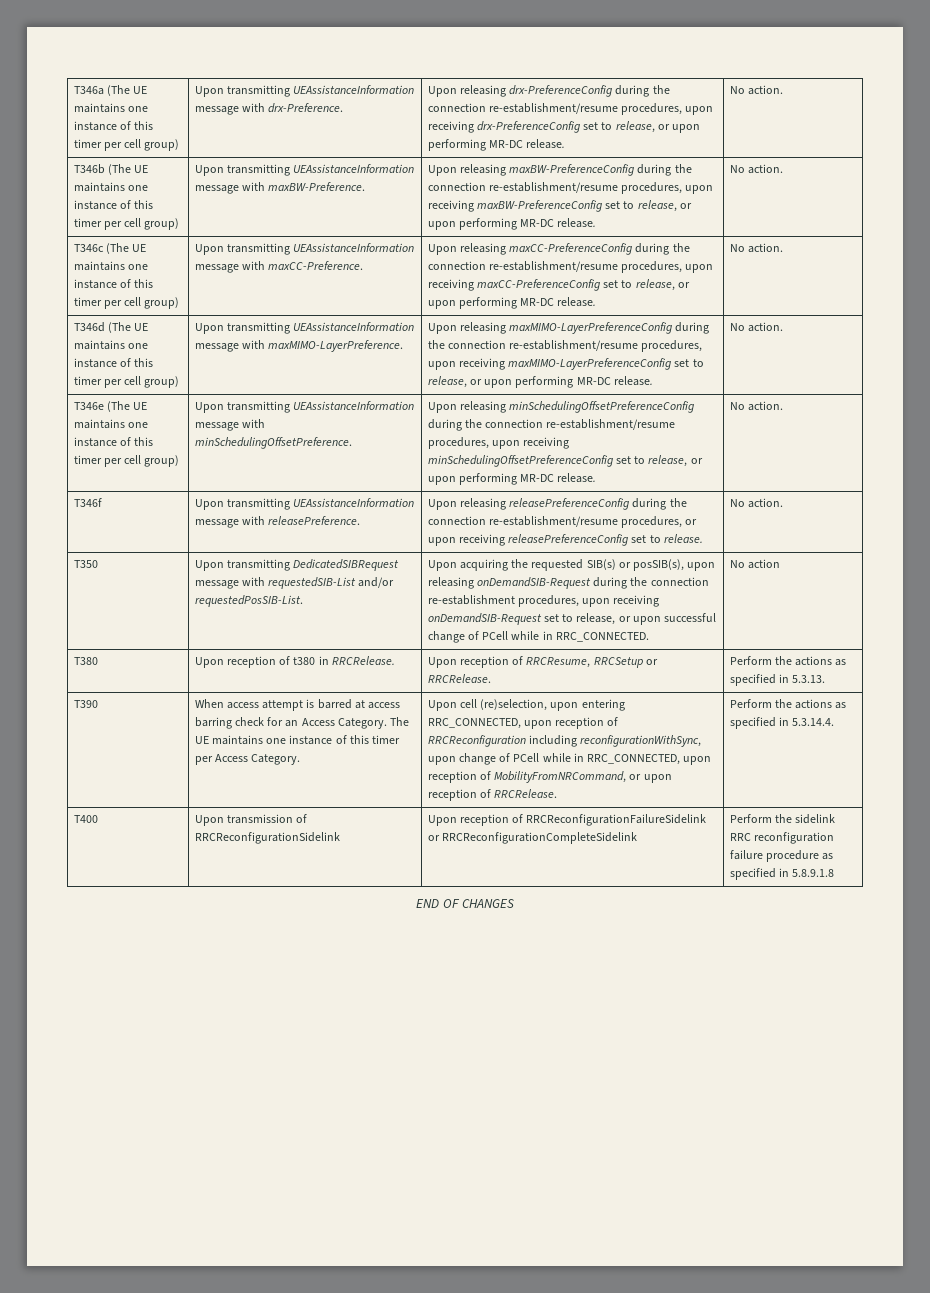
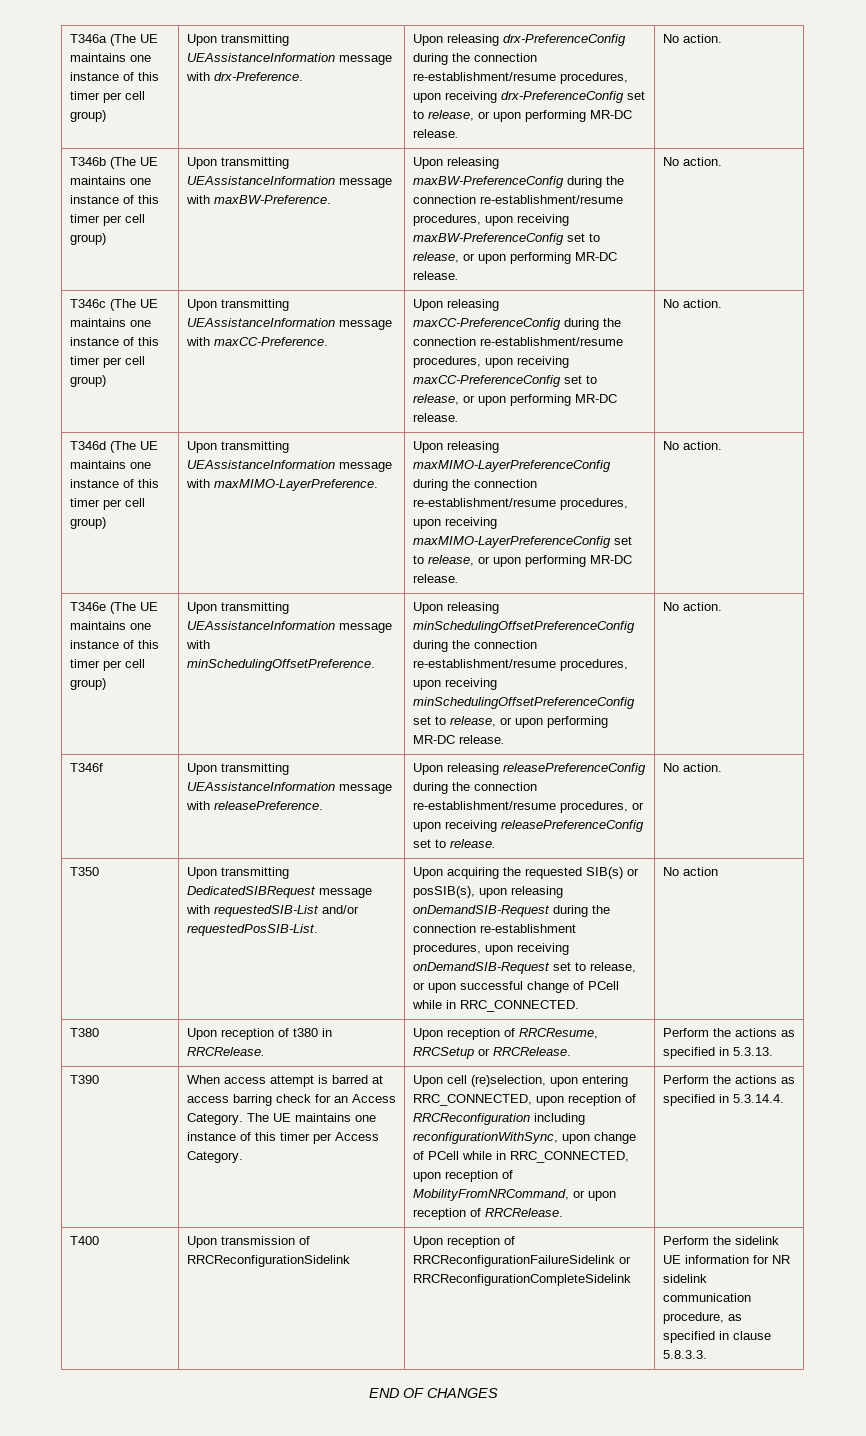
- T400 | Upon transmission of RRCReconfigurationSidelink | Upon reception of RRCReconfigurationFailureSidelink or RRCReconfigurationCompleteSidelink | Perform the sidelink RRC reconfiguration failure procedure as specified in 5.8.9.1.8
+ T400 | Upon transmission of RRCReconfigurationSidelink | Upon reception of RRCReconfigurationFailureSidelink or RRCReconfigurationCompleteSidelink | Perform the sidelink UE information for NR sidelink communication procedure, as specified in clause 5.8.3.3.

